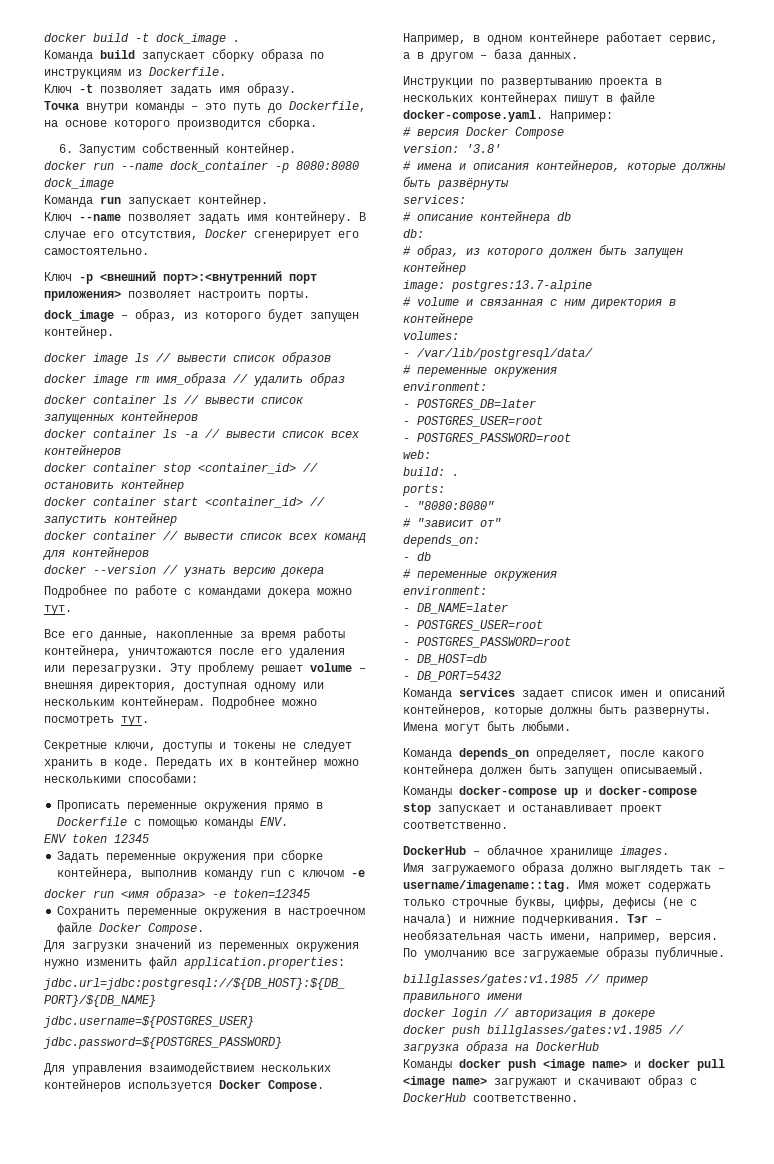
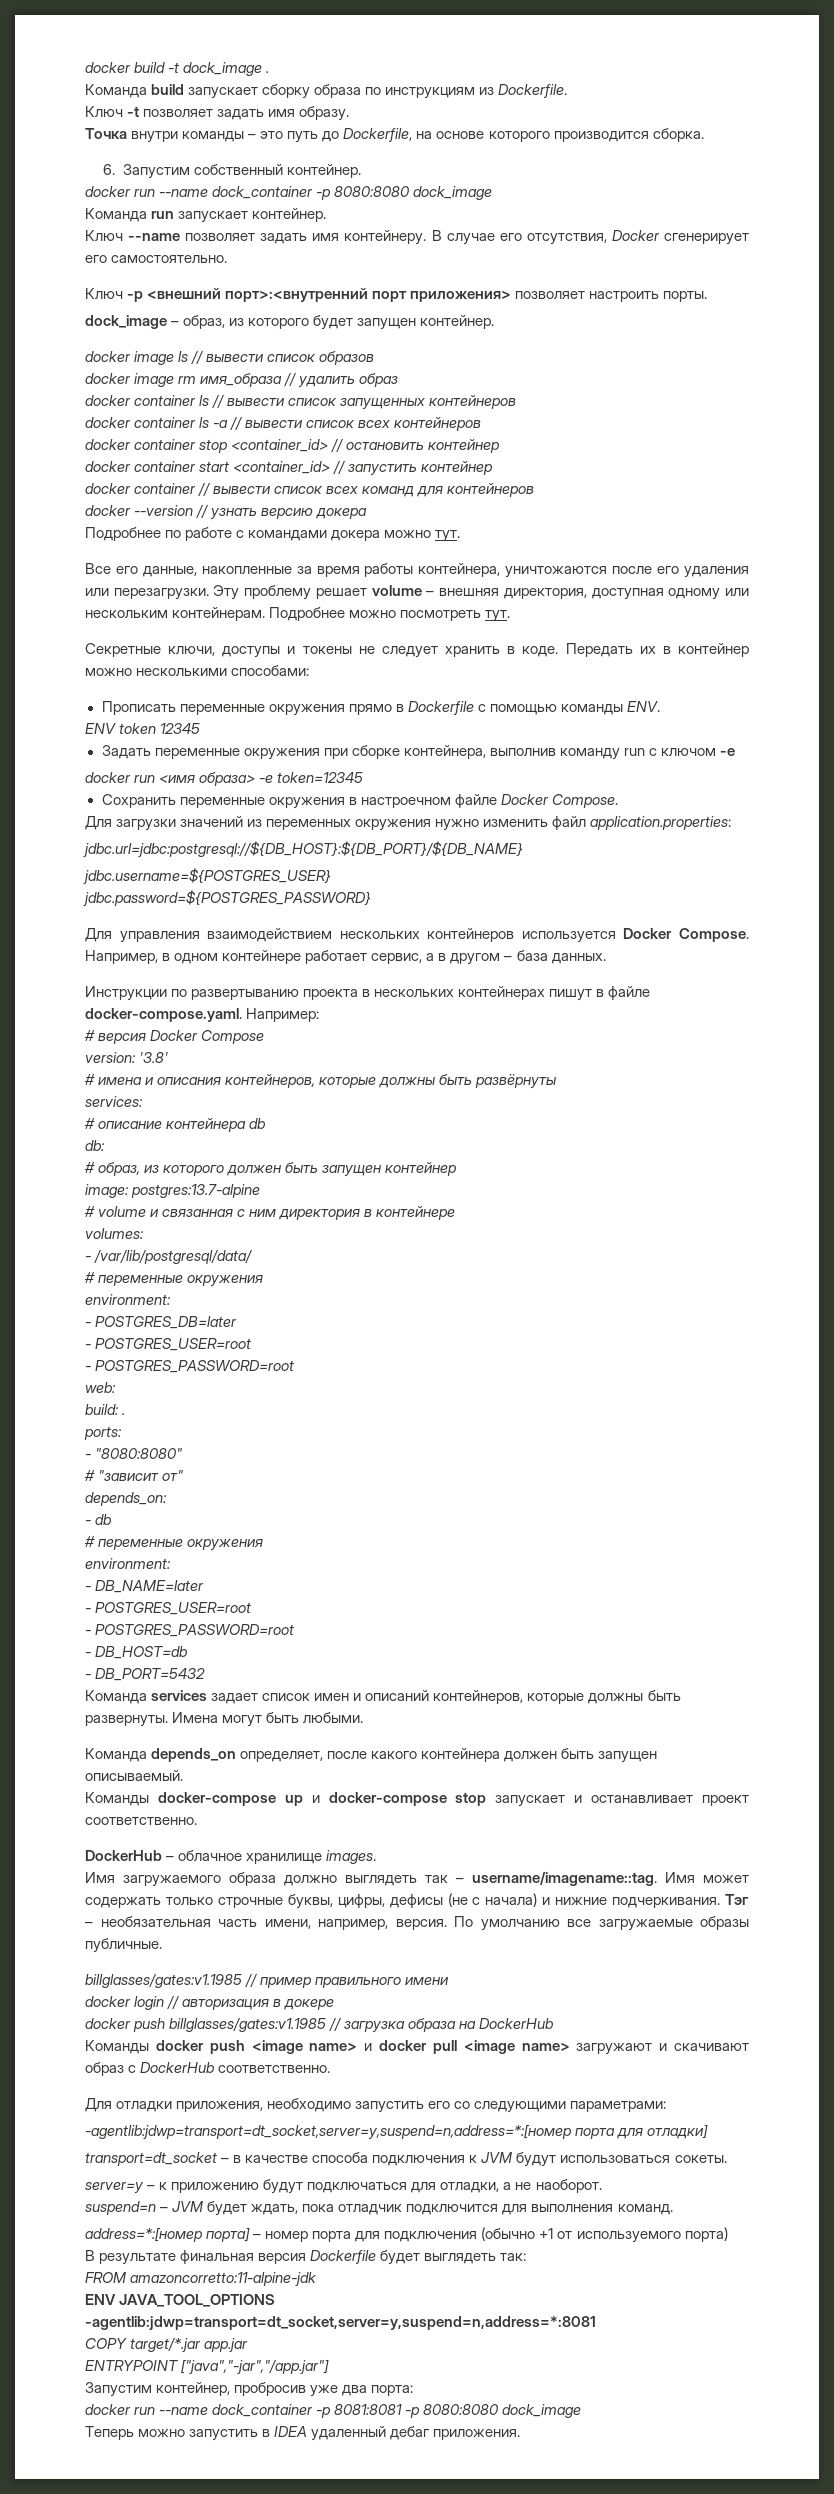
+ Для отладки приложения, необходимо запустить его со следующими параметрами:
+ -agentlib:jdwp=transport=dt_socket,server=y,suspend=n,address=*:[номер порта для отладки]
+ transport=dt_socket – в качестве способа подключения к JVM будут использоваться сокеты.
+ server=y – к приложению будут подключаться для отладки, а не наоборот.
+ suspend=n – JVM будет ждать, пока отладчик подключится для выполнения команд.
+ address=*:[номер порта] – номер порта для подключения (обычно +1 от используемого порта)
+ В результате финальная версия Dockerfile будет выглядеть так:
+ FROM amazoncorretto:11-alpine-jdk
+ ENV JAVA_TOOL_OPTIONS -agentlib:jdwp=transport=dt_socket,server=y,suspend=n,address=*:8081
+ COPY target/*.jar app.jar
+ ENTRYPOINT ["java","-jar","/app.jar"]
+ Запустим контейнер, пробросив уже два порта:
+ docker run --name dock_container -p 8081:8081 -p 8080:8080 dock_image
+ Теперь можно запустить в IDEA удаленный дебаг приложения.

